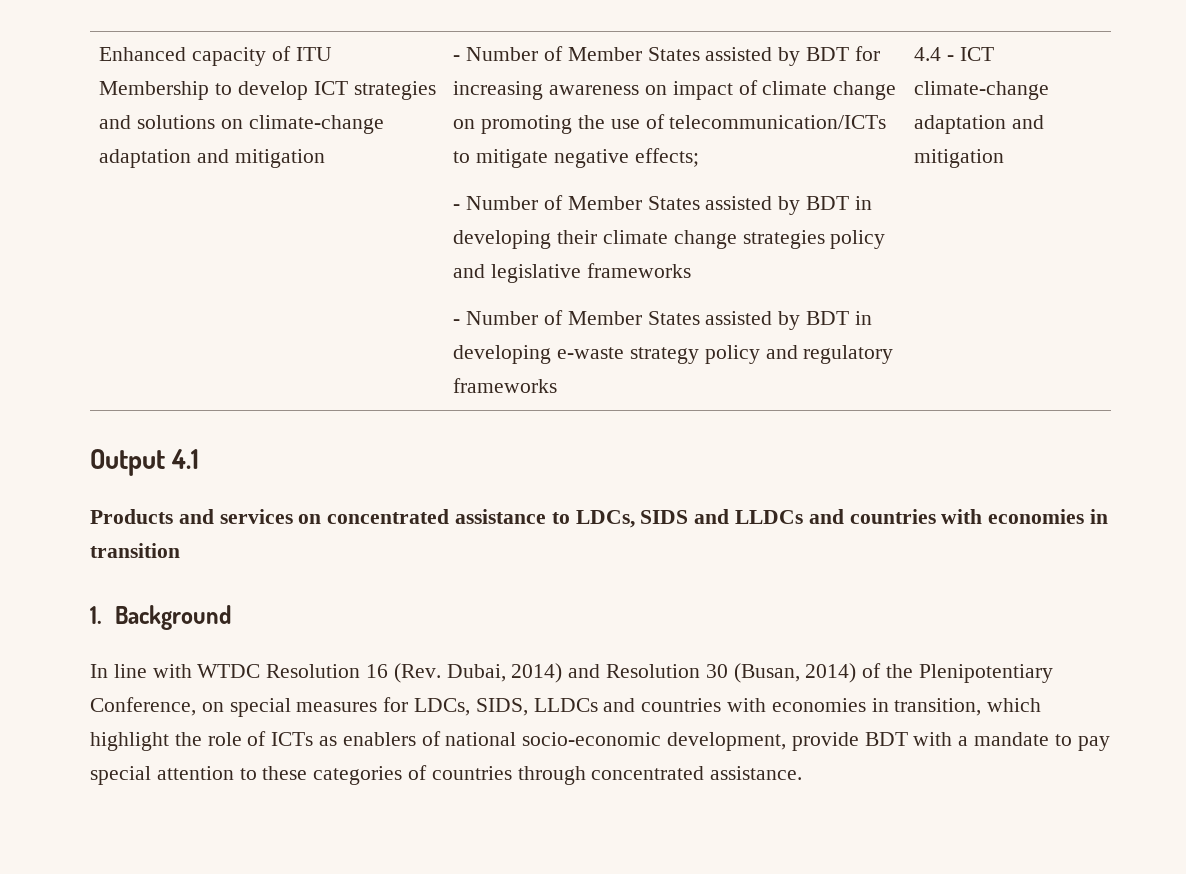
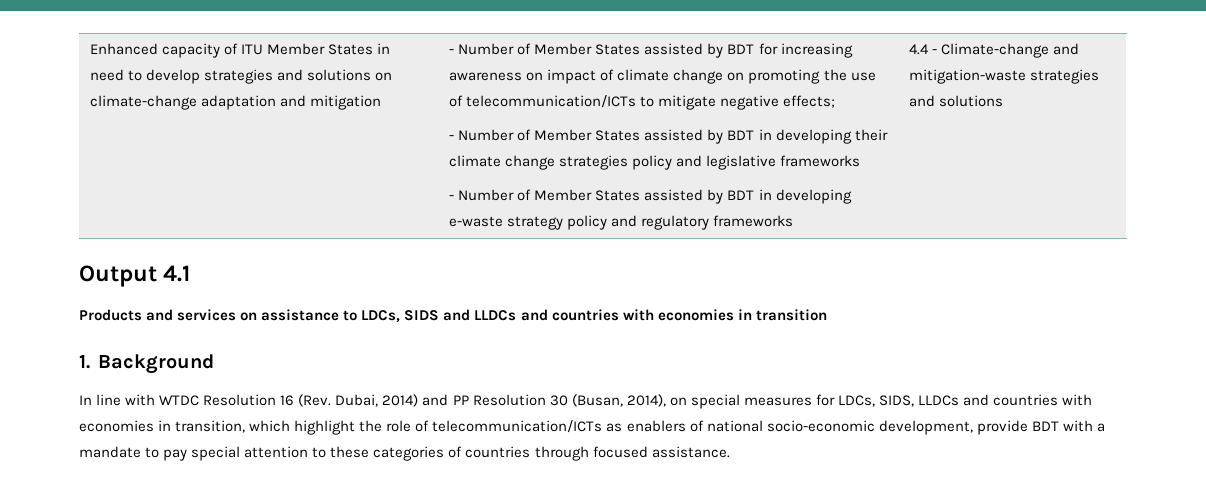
- Enhanced capacity of ITU Membership to develop ICT strategies and solutions on climate-change adaptation and mitigation
+ Enhanced capacity of ITU Member States in need to develop strategies and solutions on climate-change adaptation and mitigation
- 4.4 - ICT climate-change adaptation and mitigation
+ 4.4 - Climate-change and mitigation-waste strategies and solutions
- Products and services on concentrated assistance to LDCs, SIDS and LLDCs and countries with economies in transition
+ Products and services on assistance to LDCs, SIDS and LLDCs and countries with economies in transition
- In line with WTDC Resolution 16 (Rev. Dubai, 2014) and Resolution 30 (Busan, 2014) of the Plenipotentiary Conference, on special measures for LDCs, SIDS, LLDCs and countries with economies in transition, which highlight the role of ICTs as enablers of national socio-economic development, provide BDT with a mandate to pay special attention to these categories of countries through concentrated assistance.
+ In line with WTDC Resolution 16 (Rev. Dubai, 2014) and PP Resolution 30 (Busan, 2014), on special measures for LDCs, SIDS, LLDCs and countries with economies in transition, which highlight the role of telecommunication/ICTs as enablers of national socio-economic development, provide BDT with a mandate to pay special attention to these categories of countries through focused assistance.

